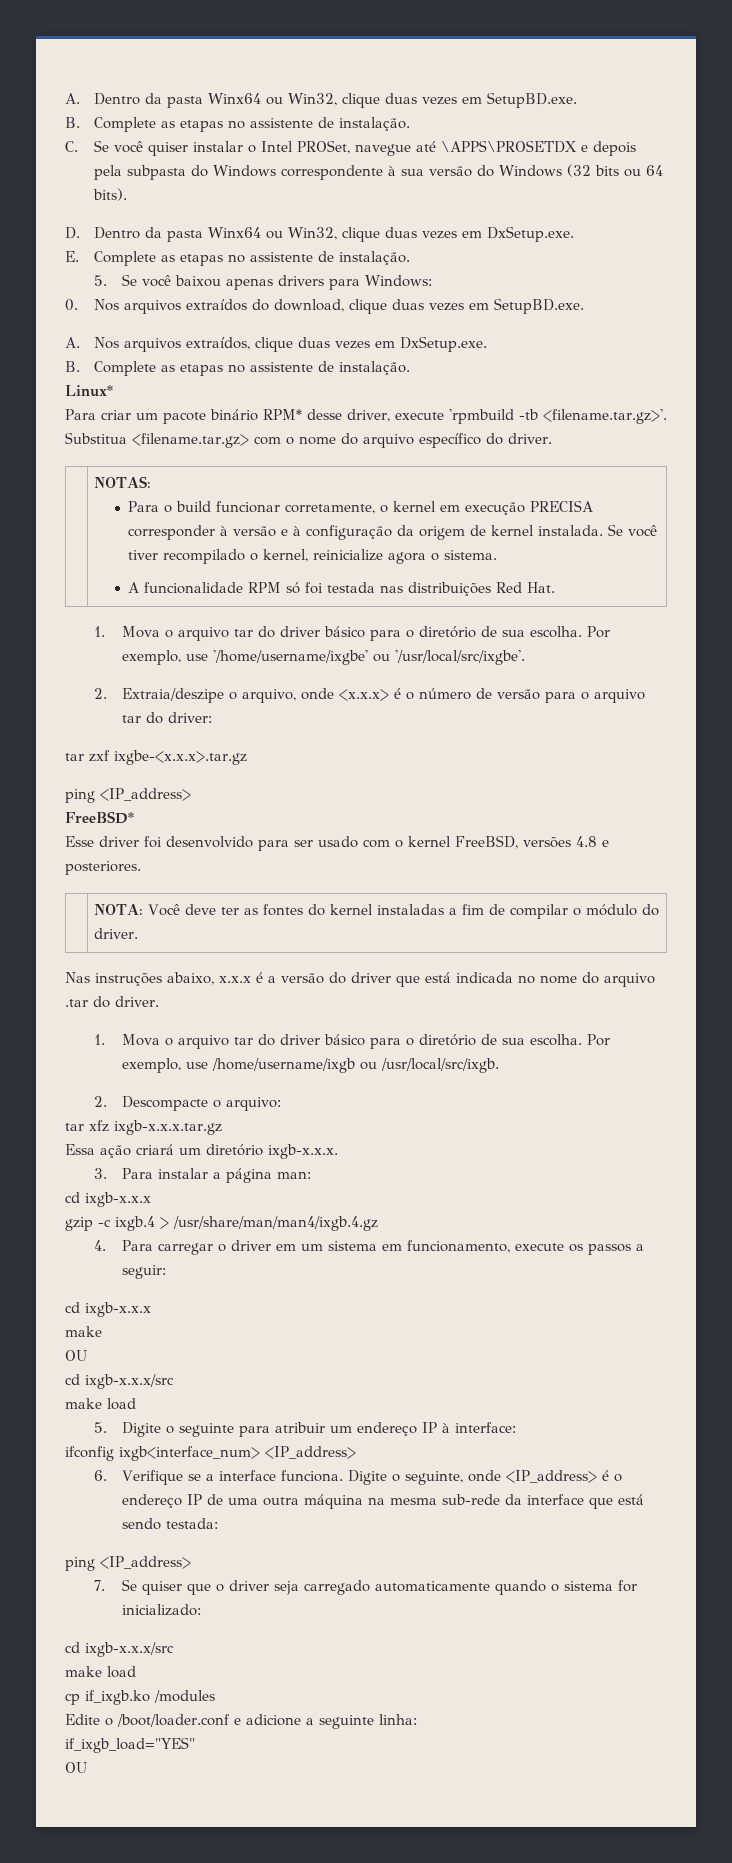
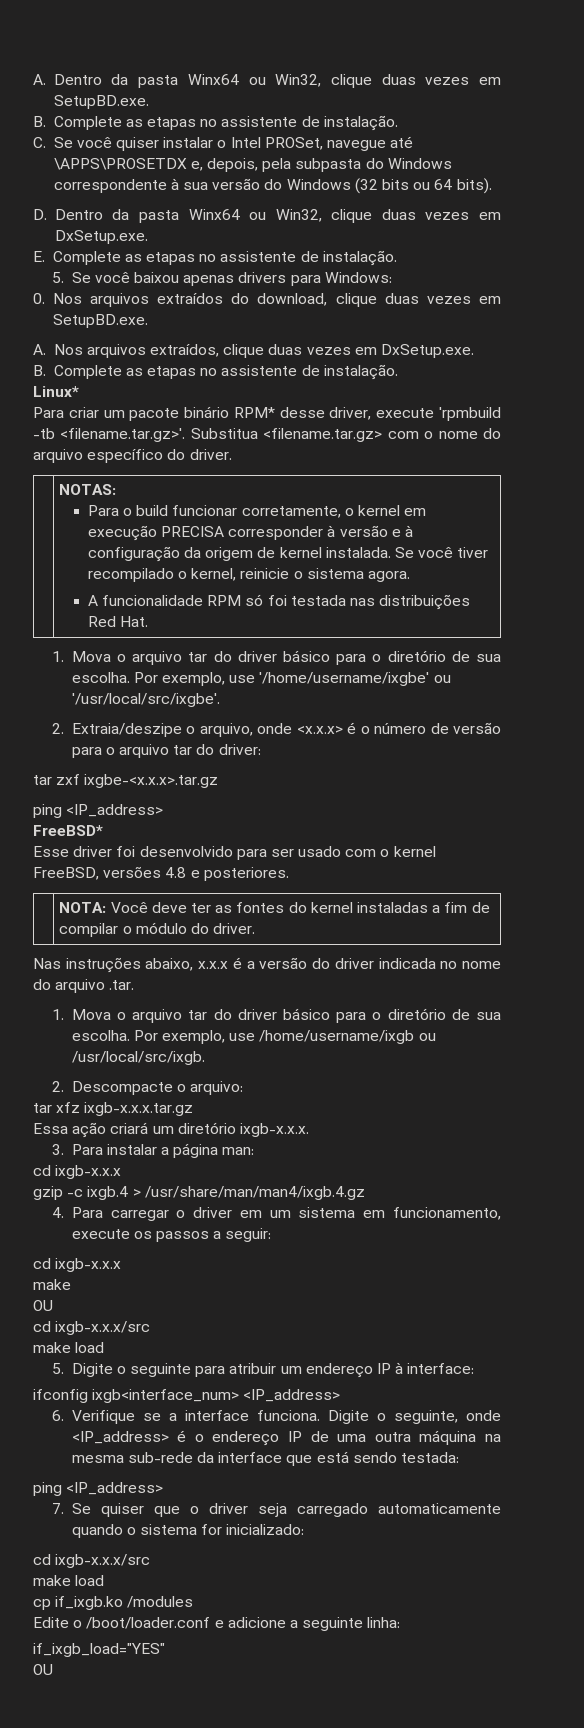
- C. Se você quiser instalar o Intel PROSet, navegue até \APPS\PROSETDX e depois pela subpasta do Windows correspondente à sua versão do Windows (32 bits ou 64 bits).
+ C. Se você quiser instalar o Intel PROSet, navegue até \APPS\PROSETDX e, depois, pela subpasta do Windows correspondente à sua versão do Windows (32 bits ou 64 bits).
- Se você tiver recompilado o kernel, reinicialize agora o sistema.
+ Se você tiver recompilado o kernel, reinicie o sistema agora.
- Nas instruções abaixo, x.x.x é a versão do driver que está indicada no nome do arquivo .tar do driver.
+ Nas instruções abaixo, x.x.x é a versão do driver indicada no nome do arquivo .tar.

